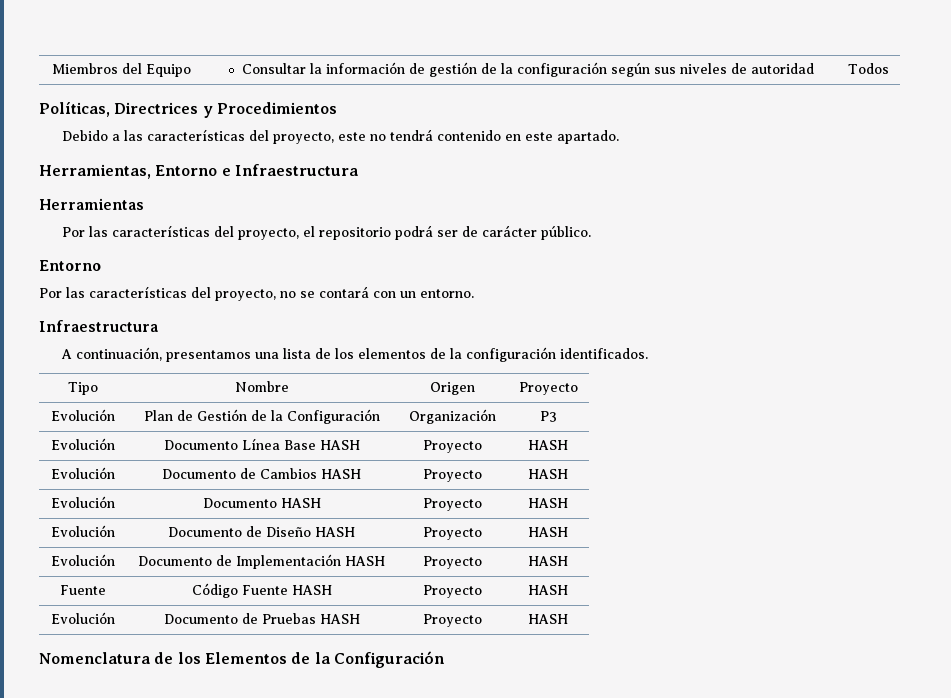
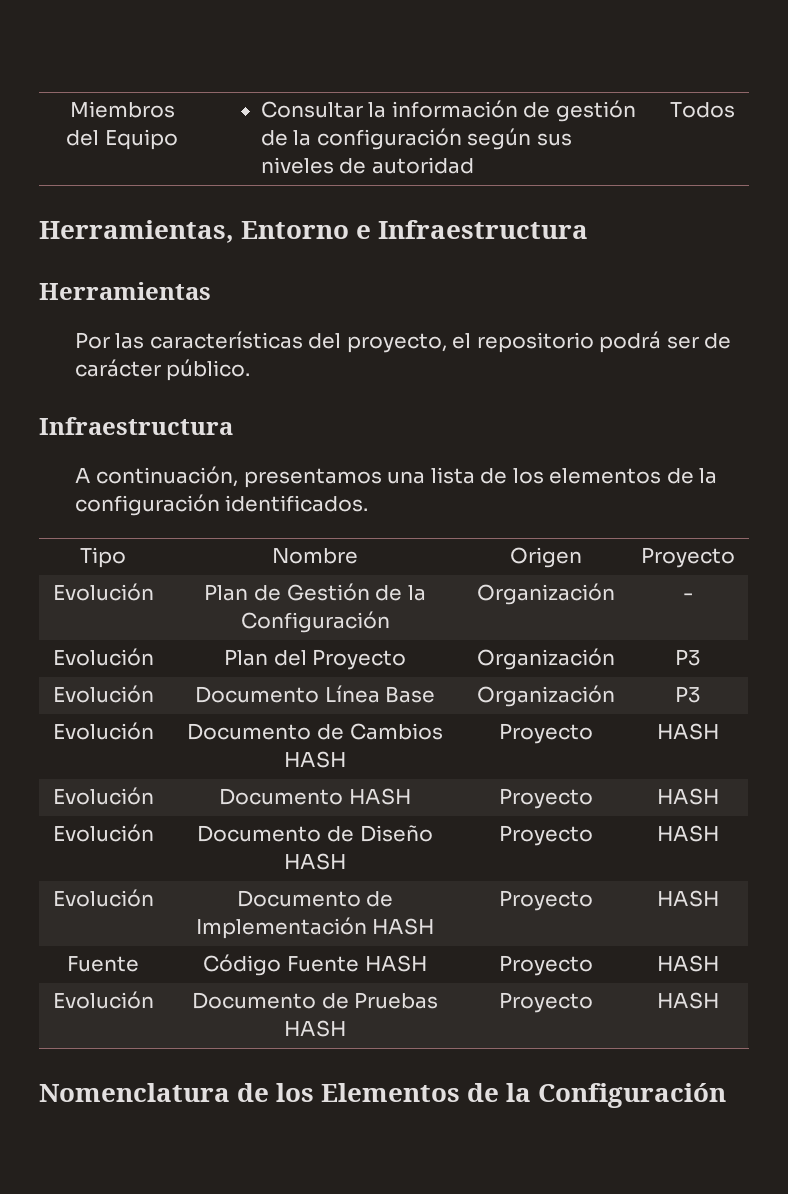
- Políticas, Directrices y Procedimientos
- Debido a las características del proyecto, este no tendrá contenido en este apartado.
  Por las características del proyecto, el repositorio podrá ser de carácter público.
- Entorno
- Por las características del proyecto, no se contará con un entorno.
- Evolución | Plan de Gestión de la Configuración | Organización | P3
+ Evolución | Plan de Gestión de la Configuración | Organización | -
+ Evolución | Plan del Proyecto | Organización | P3
- Evolución | Documento Línea Base HASH | Proyecto | HASH
+ Evolución | Documento Línea Base | Organización | P3

